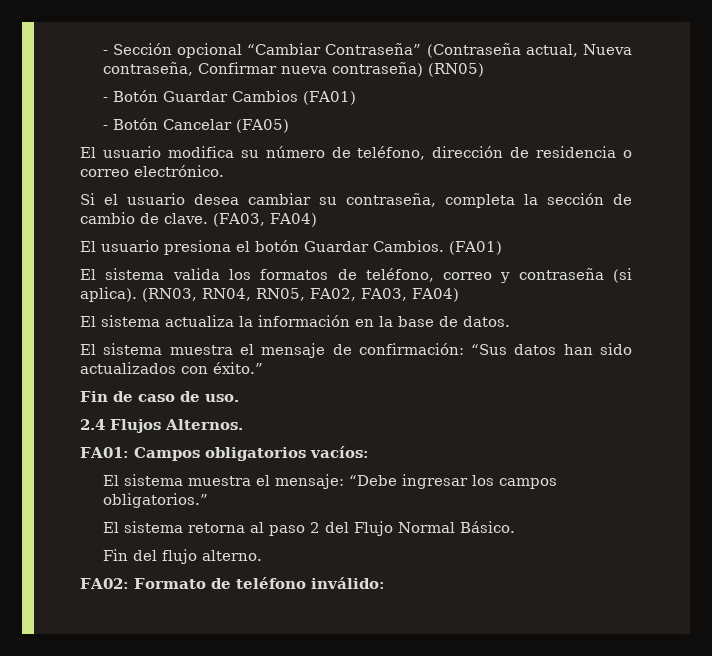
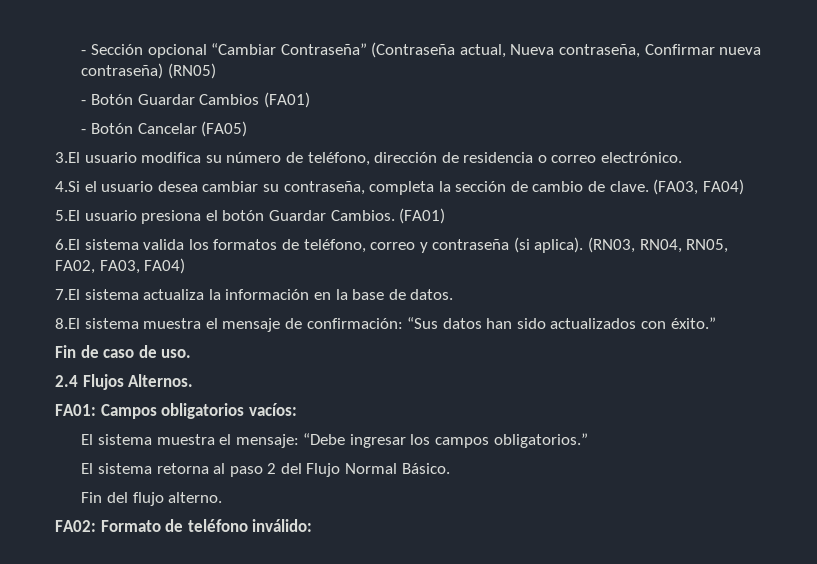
- El usuario modifica su número de teléfono, dirección de residencia o correo electrónico.
+ 3.El usuario modifica su número de teléfono, dirección de residencia o correo electrónico.
- Si el usuario desea cambiar su contraseña, completa la sección de cambio de clave.
+ 4.Si el usuario desea cambiar su contraseña, completa la sección de cambio de clave.
- El usuario presiona el botón Guardar Cambios.
+ 5.El usuario presiona el botón Guardar Cambios.
- El sistema valida los formatos de teléfono, correo y contraseña (si aplica).
+ 6.El sistema valida los formatos de teléfono, correo y contraseña (si aplica).
- El sistema actualiza la información en la base de datos.
+ 7.El sistema actualiza la información en la base de datos.
- El sistema muestra el mensaje de confirmación: “Sus datos han sido actualizados con éxito.”
+ 8.El sistema muestra el mensaje de confirmación: “Sus datos han sido actualizados con éxito.”

